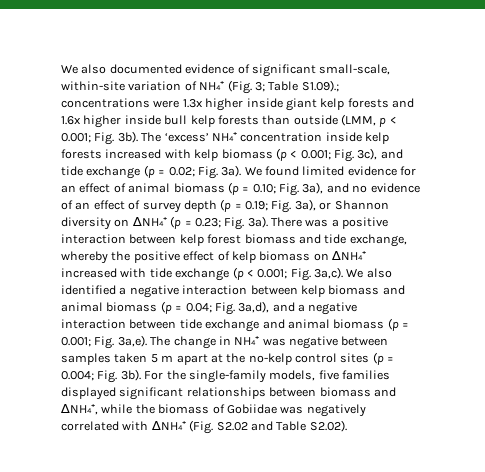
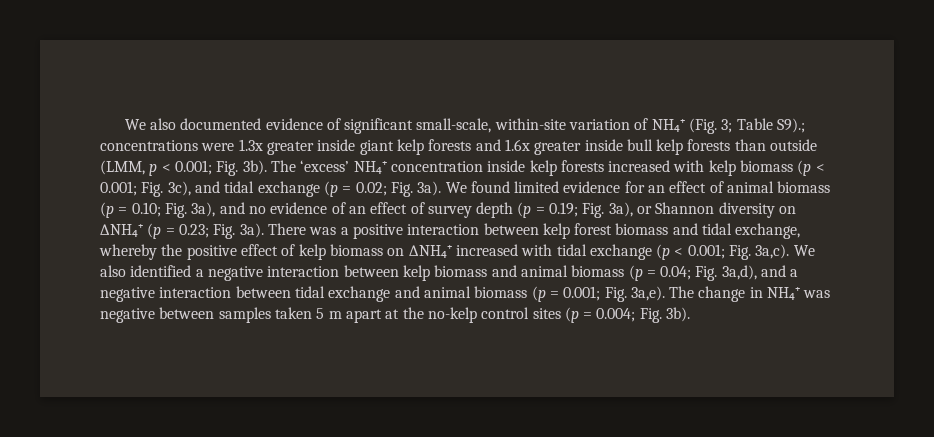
- We also documented evidence of significant small-scale, within-site variation of NH₄⁺ (Fig. 3; Table S1.09).; concentrations were 1.3x higher inside giant kelp forests and 1.6x higher inside bull kelp forests than outside (LMM, p < 0.001; Fig. 3b).
+ We also documented evidence of significant small-scale, within-site variation of NH₄⁺ (Fig. 3; Table S9).; concentrations were 1.3x greater inside giant kelp forests and 1.6x greater inside bull kelp forests than outside (LMM, p < 0.001; Fig. 3b).
- The ‘excess’ NH₄⁺ concentration inside kelp forests increased with kelp biomass (p < 0.001; Fig. 3c), and tide exchange (p = 0.02; Fig. 3a).
+ The ‘excess’ NH₄⁺ concentration inside kelp forests increased with kelp biomass (p < 0.001; Fig. 3c), and tidal exchange (p = 0.02; Fig. 3a).
- There was a positive interaction between kelp forest biomass and tide exchange, whereby the positive effect of kelp biomass on ∆NH₄⁺ increased with tide exchange (p < 0.001; Fig. 3a,c).
+ There was a positive interaction between kelp forest biomass and tidal exchange, whereby the positive effect of kelp biomass on ∆NH₄⁺ increased with tidal exchange (p < 0.001; Fig. 3a,c).
- We also identified a negative interaction between kelp biomass and animal biomass (p = 0.04; Fig. 3a,d), and a negative interaction between tide exchange and animal biomass (p = 0.001; Fig. 3a,e).
+ We also identified a negative interaction between kelp biomass and animal biomass (p = 0.04; Fig. 3a,d), and a negative interaction between tidal exchange and animal biomass (p = 0.001; Fig. 3a,e).
- For the single-family models, five families displayed significant relationships between biomass and ∆NH₄⁺, while the biomass of Gobiidae was negatively correlated with ∆NH₄⁺ (Fig. S2.02 and Table S2.02).

